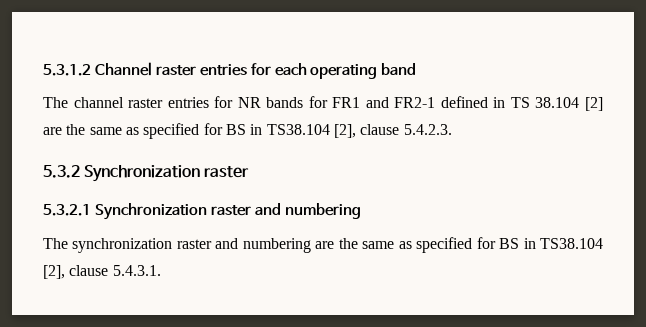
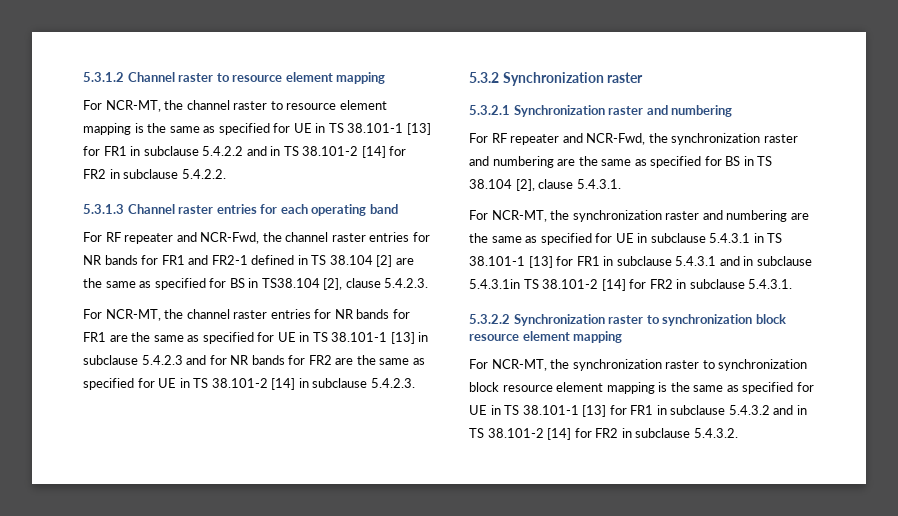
- 5.3.1.2 Channel raster entries for each operating band
+ 5.3.1.2 Channel raster to resource element mapping
+ For NCR-MT, the channel raster to resource element mapping is the same as specified for UE in TS 38.101-1 [13] for FR1 in subclause 5.4.2.2 and in TS 38.101-2 [14] for FR2 in subclause 5.4.2.2.
+ 5.3.1.3 Channel raster entries for each operating band
- The channel raster entries for NR bands for FR1 and FR2-1 defined in TS 38.104 [2] are the same as specified for BS in TS38.104 [2], clause 5.4.2.3.
+ For RF repeater and NCR-Fwd, the channel raster entries for NR bands for FR1 and FR2-1 defined in TS 38.104 [2] are the same as specified for BS in TS38.104 [2], clause 5.4.2.3.
+ For NCR-MT, the channel raster entries for NR bands for FR1 are the same as specified for UE in TS 38.101-1 [13] in subclause 5.4.2.3 and for NR bands for FR2 are the same as specified for UE in TS 38.101-2 [14] in subclause 5.4.2.3.
- The synchronization raster and numbering are the same as specified for BS in TS38.104 [2], clause 5.4.3.1.
+ For RF repeater and NCR-Fwd, the synchronization raster and numbering are the same as specified for BS in TS 38.104 [2], clause 5.4.3.1.
+ For NCR-MT, the synchronization raster and numbering are the same as specified for UE in subclause 5.4.3.1 in TS 38.101-1 [13] for FR1 in subclause 5.4.3.1 and in subclause 5.4.3.1in TS 38.101-2 [14] for FR2 in subclause 5.4.3.1.
+ 5.3.2.2 Synchronization raster to synchronization block resource element mapping
+ For NCR-MT, the synchronization raster to synchronization block resource element mapping is the same as specified for UE in TS 38.101-1 [13] for FR1 in subclause 5.4.3.2 and in TS 38.101-2 [14] for FR2 in subclause 5.4.3.2.

